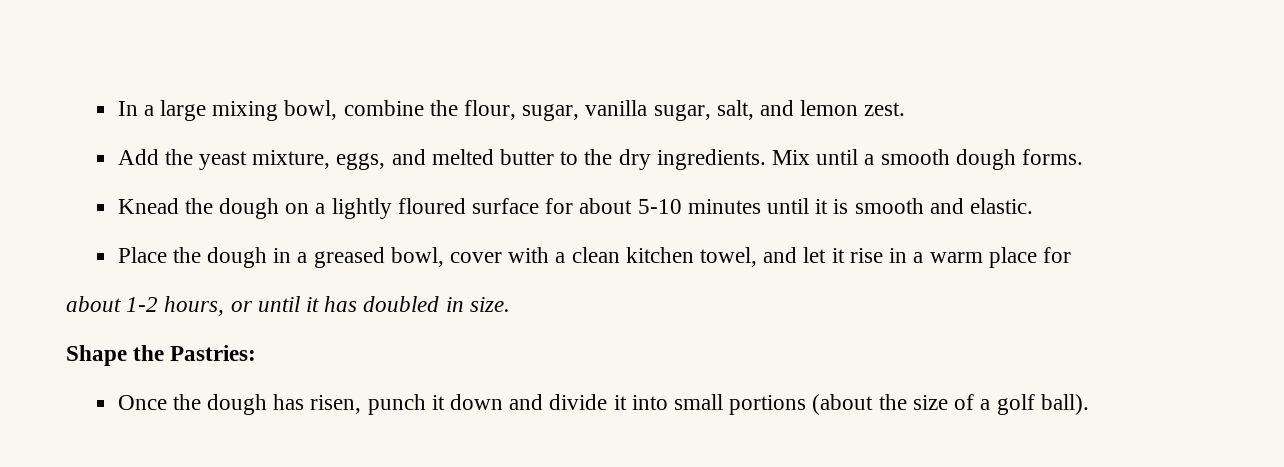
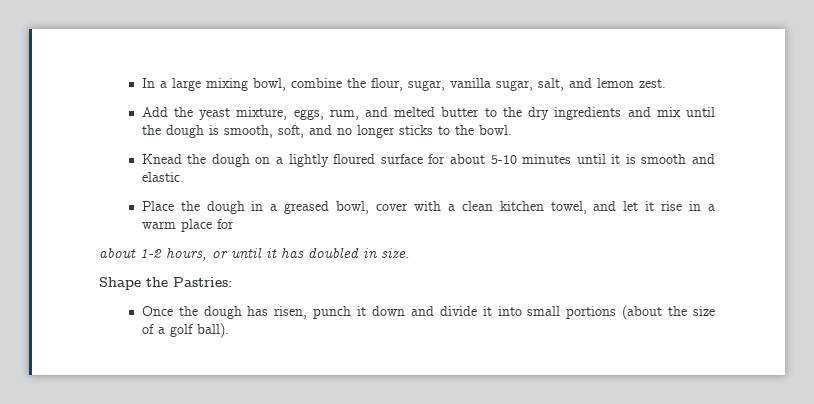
- Add the yeast mixture, eggs, and melted butter to the dry ingredients. Mix until a smooth dough forms.
+ Add the yeast mixture, eggs, rum, and melted butter to the dry ingredients and mix until the dough is smooth, soft, and no longer sticks to the bowl.

